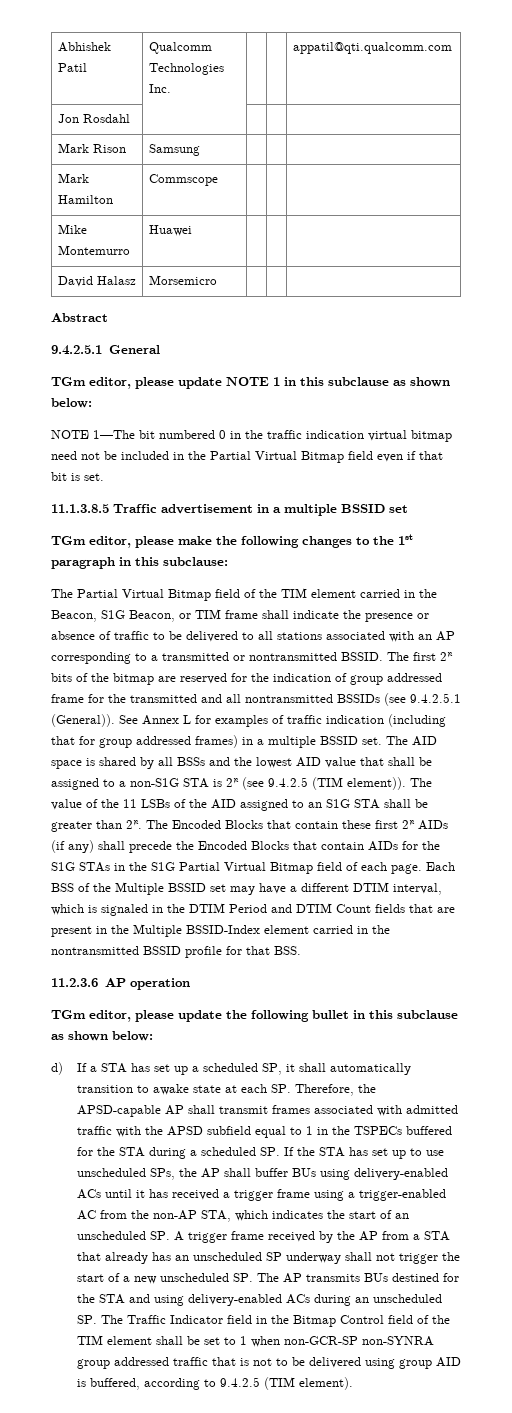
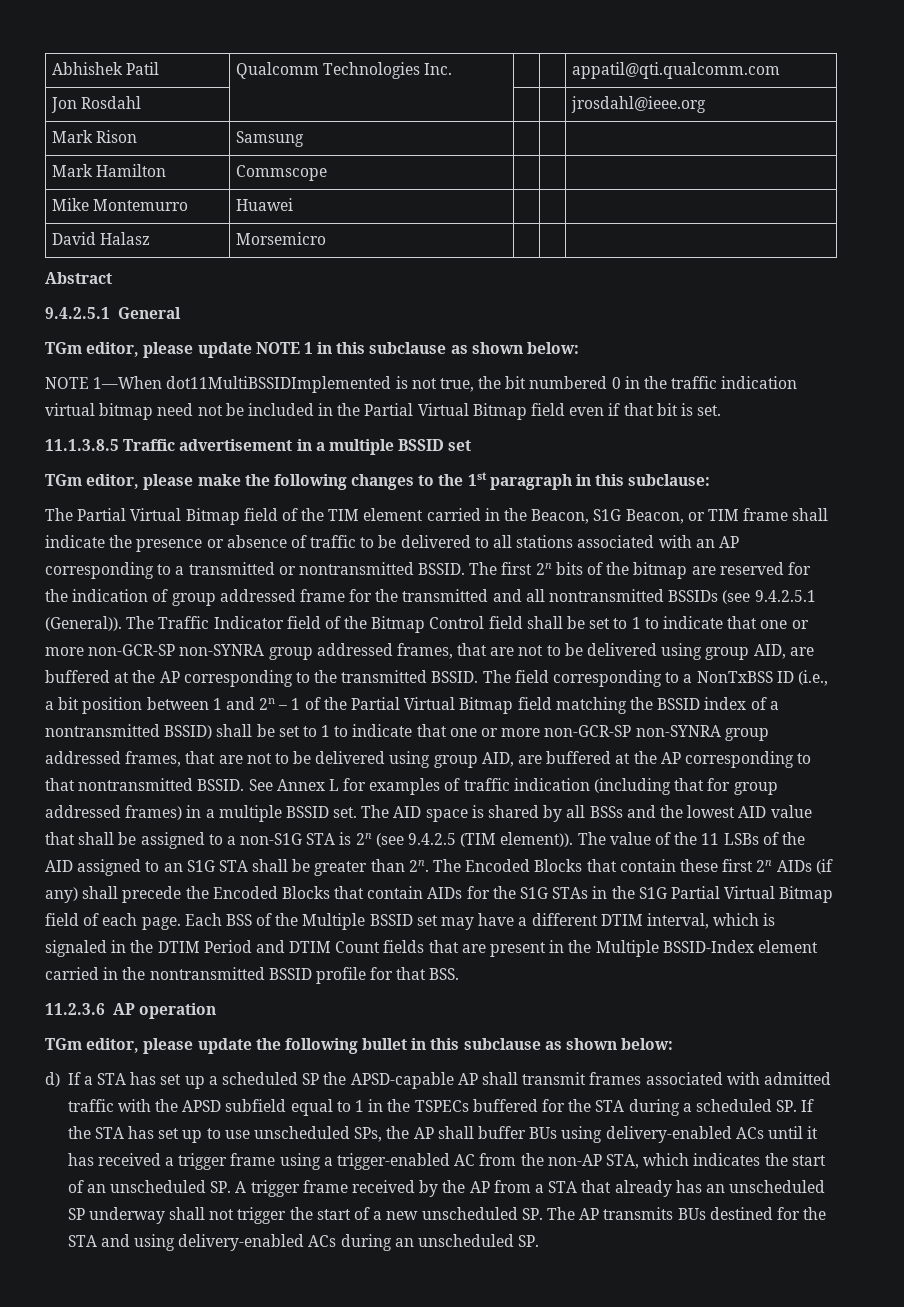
- Jon Rosdahl | | | |
+ Jon Rosdahl | | | | jrosdahl@ieee.org
- NOTE 1—The bit numbered 0 in the traffic indication virtual bitmap need not be included in the Partial Virtual Bitmap field even if that bit is set.
+ NOTE 1—When dot11MultiBSSIDImplemented is not true, the bit numbered 0 in the traffic indication virtual bitmap need not be included in the Partial Virtual Bitmap field even if that bit is set.
+ The Traffic Indicator field of the Bitmap Control field shall be set to 1 to indicate that one or more non-GCR-SP non-SYNRA group addressed frames, that are not to be delivered using group AID, are buffered at the AP corresponding to the transmitted BSSID. The field corresponding to a NonTxBSS ID (i.e., a bit position between 1 and 2n – 1 of the Partial Virtual Bitmap field matching the BSSID index of a nontransmitted BSSID) shall be set to 1 to indicate that one or more non-GCR-SP non-SYNRA group addressed frames, that are not to be delivered using group AID, are buffered at the AP corresponding to that nontransmitted BSSID.
- d) If a STA has set up a scheduled SP, it shall automatically transition to awake state at each SP. Therefore, the APSD-capable AP shall transmit frames associated with admitted traffic with the APSD subfield equal to 1 in the TSPECs buffered for the STA during a scheduled SP. If the STA has set up to use unscheduled SPs, the AP shall buffer BUs using delivery-enabled ACs until it has received a trigger frame using a trigger-enabled AC from the non-AP STA, which indicates the start of an unscheduled SP. A trigger frame received by the AP from a STA that already has an unscheduled SP underway shall not trigger the start of a new unscheduled SP. The AP transmits BUs destined for the STA and using delivery-enabled ACs during an unscheduled SP. The Traffic Indicator field in the Bitmap Control field of the TIM element shall be set to 1 when non-GCR-SP non-SYNRA group addressed traffic that is not to be delivered using group AID is buffered, according to 9.4.2.5 (TIM element).
+ d) If a STA has set up a scheduled SP the APSD-capable AP shall transmit frames associated with admitted traffic with the APSD subfield equal to 1 in the TSPECs buffered for the STA during a scheduled SP. If the STA has set up to use unscheduled SPs, the AP shall buffer BUs using delivery-enabled ACs until it has received a trigger frame using a trigger-enabled AC from the non-AP STA, which indicates the start of an unscheduled SP. A trigger frame received by the AP from a STA that already has an unscheduled SP underway shall not trigger the start of a new unscheduled SP. The AP transmits BUs destined for the STA and using delivery-enabled ACs during an unscheduled SP.

